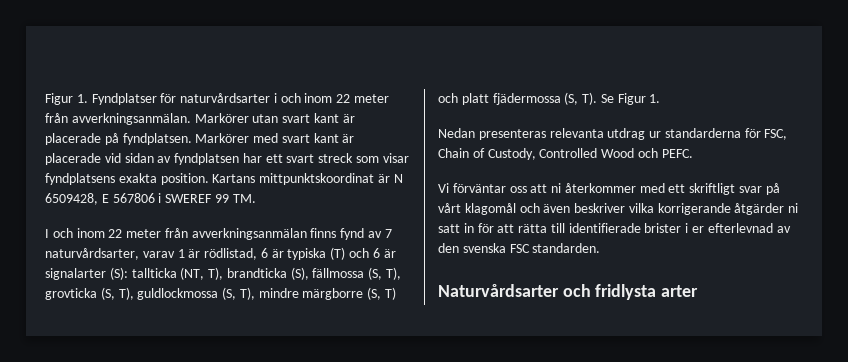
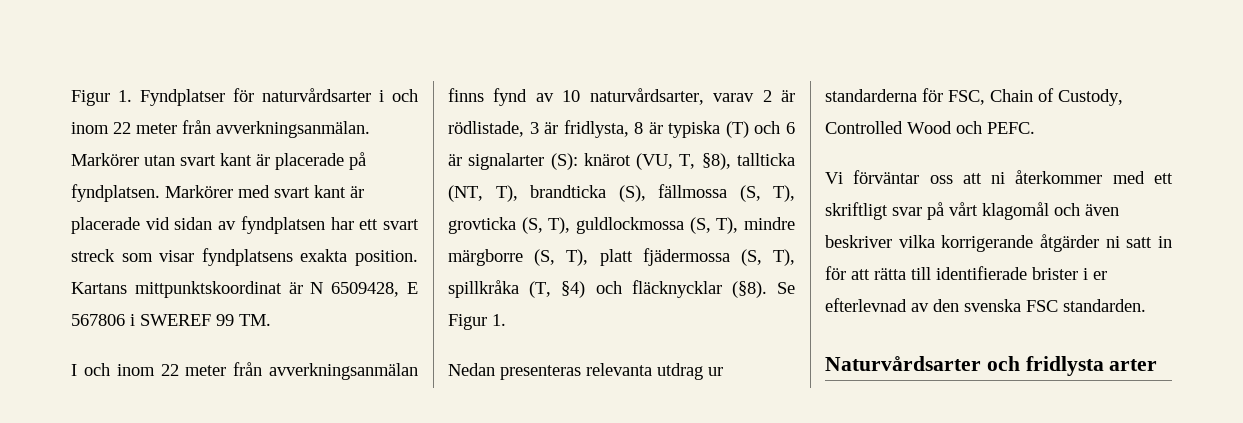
- I och inom 22 meter från avverkningsanmälan finns fynd av 7 naturvårdsarter, varav 1 är rödlistad, 6 är typiska (T) och 6 är signalarter (S): tallticka (NT, T), brandticka (S), fällmossa (S, T), grovticka (S, T), guldlockmossa (S, T), mindre märgborre (S, T) och platt fjädermossa (S, T). Se Figur 1.
+ I och inom 22 meter från avverkningsanmälan finns fynd av 10 naturvårdsarter, varav 2 är rödlistade, 3 är fridlysta, 8 är typiska (T) och 6 är signalarter (S): knärot (VU, T, §8), tallticka (NT, T), brandticka (S), fällmossa (S, T), grovticka (S, T), guldlockmossa (S, T), mindre märgborre (S, T), platt fjädermossa (S, T), spillkråka (T, §4) och fläcknycklar (§8). Se Figur 1.

